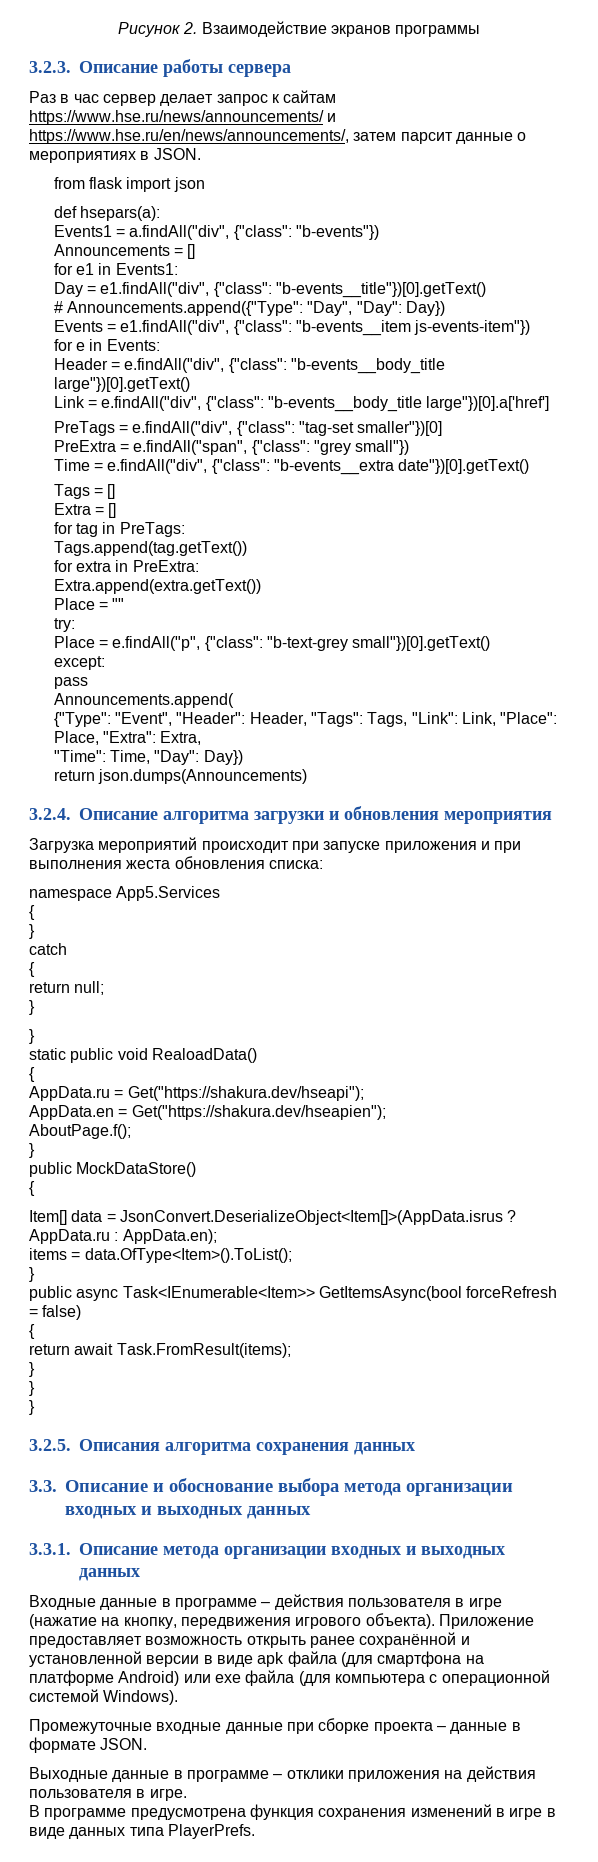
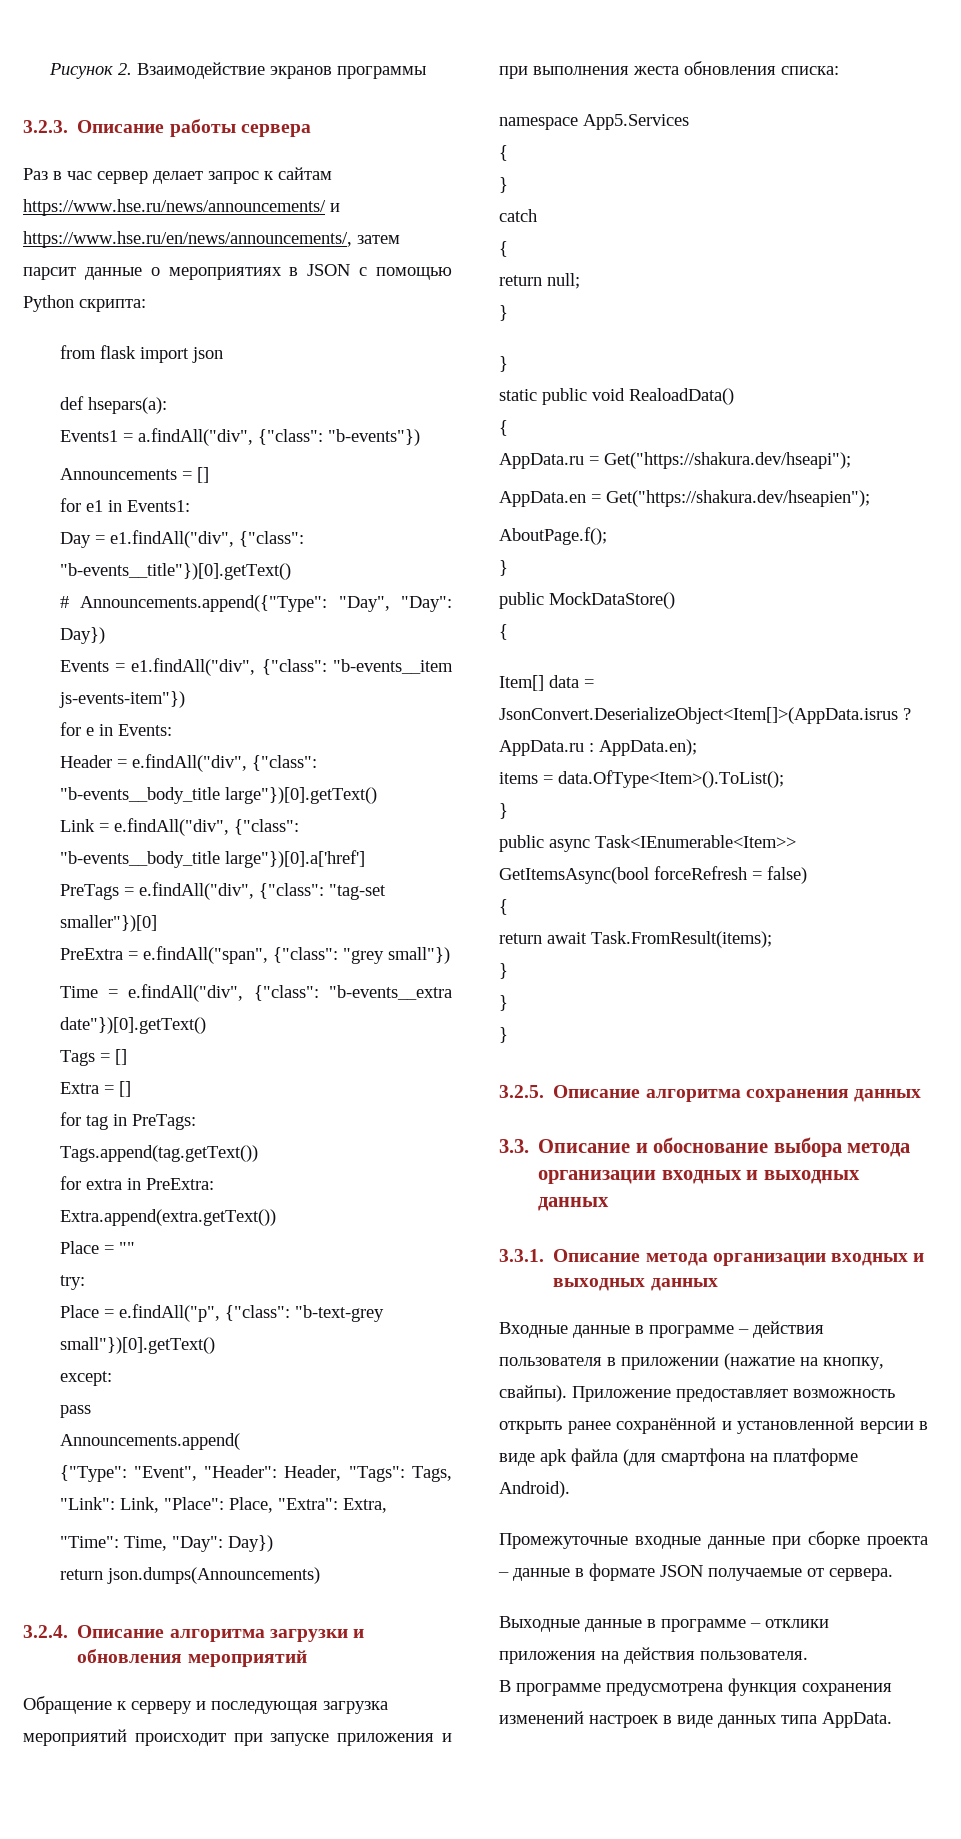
- Раз в час сервер делает запрос к сайтам https://www.hse.ru/news/announcements/ и https://www.hse.ru/en/news/announcements/, затем парсит данные о мероприятиях в JSON.
+ Раз в час сервер делает запрос к сайтам https://www.hse.ru/news/announcements/ и https://www.hse.ru/en/news/announcements/, затем парсит данные о мероприятиях в JSON с помощью Python скрипта:
- 3.2.4. Описание алгоритма загрузки и обновления мероприятия
- Загрузка мероприятий происходит при запуске приложения и при выполнения жеста обновления списка:
+ 3.2.4. Описание алгоритма загрузки и обновления мероприятий
+ Обращение к серверу и последующая загрузка мероприятий происходит при запуске приложения и при выполнения жеста обновления списка:
- 3.2.5. Описания алгоритма сохранения данных
+ 3.2.5. Описание алгоритма сохранения данных
- Входные данные в программе – действия пользователя в игре (нажатие на кнопку, передвижения игрового объекта).
+ Входные данные в программе – действия пользователя в приложении (нажатие на кнопку, свайпы).
- Приложение предоставляет возможность открыть ранее сохранённой и установленной версии в виде apk файла (для смартфона на платформе Android) или exe файла (для компьютера с операционной системой Windows).
+ Приложение предоставляет возможность открыть ранее сохранённой и установленной версии в виде apk файла (для смартфона на платформе Android).
- Промежуточные входные данные при сборке проекта – данные в формате JSON.
+ Промежуточные входные данные при сборке проекта – данные в формате JSON получаемые от сервера.
- Выходные данные в программе – отклики приложения на действия пользователя в игре.
+ Выходные данные в программе – отклики приложения на действия пользователя.
- В программе предусмотрена функция сохранения изменений в игре в виде данных типа PlayerPrefs.
+ В программе предусмотрена функция сохранения изменений настроек в виде данных типа AppData.

